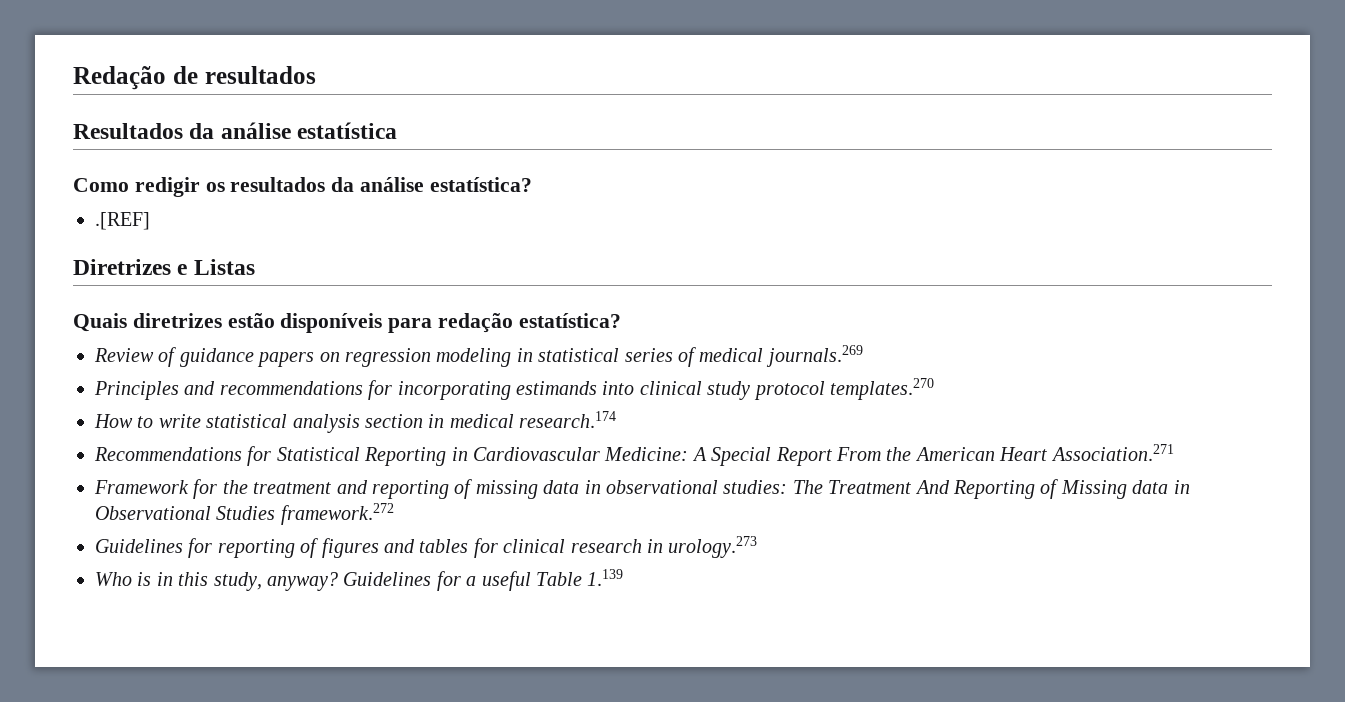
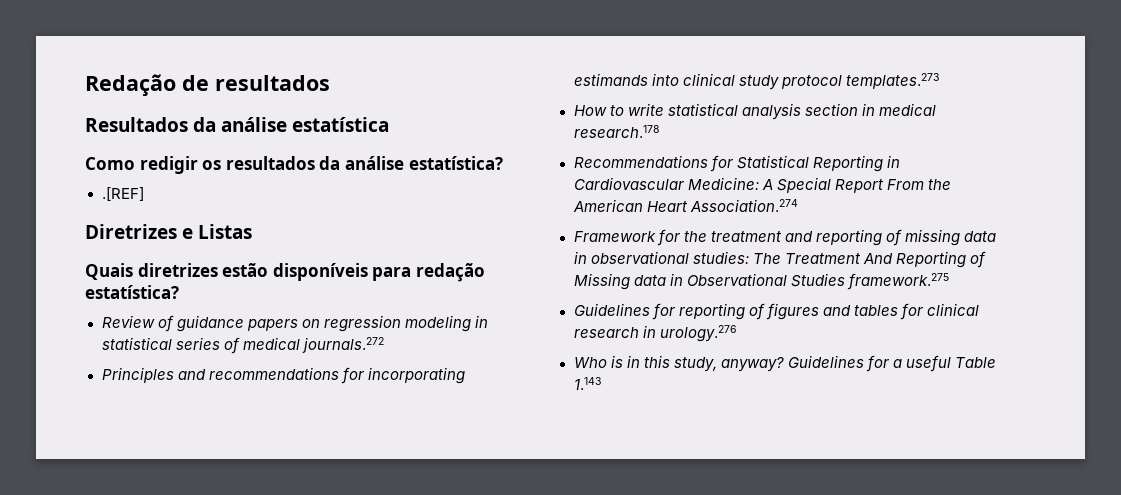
- Review of guidance papers on regression modeling in statistical series of medical journals.269
+ Review of guidance papers on regression modeling in statistical series of medical journals.272
- Principles and recommendations for incorporating estimands into clinical study protocol templates.270
+ Principles and recommendations for incorporating estimands into clinical study protocol templates.273
- How to write statistical analysis section in medical research.174
+ How to write statistical analysis section in medical research.178
- Recommendations for Statistical Reporting in Cardiovascular Medicine: A Special Report From the American Heart Association.271
+ Recommendations for Statistical Reporting in Cardiovascular Medicine: A Special Report From the American Heart Association.274
- Framework for the treatment and reporting of missing data in observational studies: The Treatment And Reporting of Missing data in Observational Studies framework.272
+ Framework for the treatment and reporting of missing data in observational studies: The Treatment And Reporting of Missing data in Observational Studies framework.275
- Guidelines for reporting of figures and tables for clinical research in urology.273
+ Guidelines for reporting of figures and tables for clinical research in urology.276
- Guidelines for a useful Table 1.139
+ Guidelines for a useful Table 1.143

